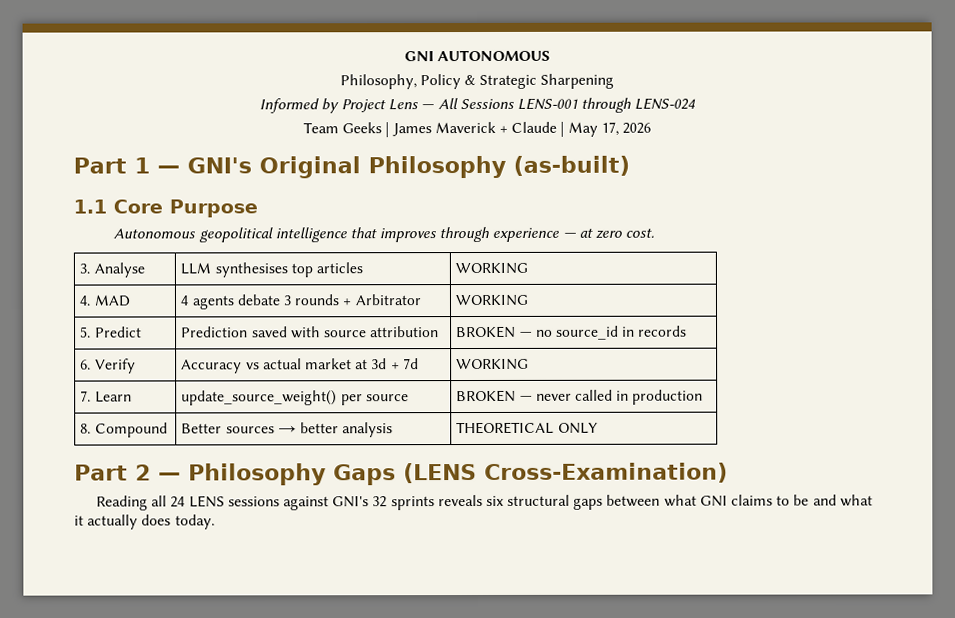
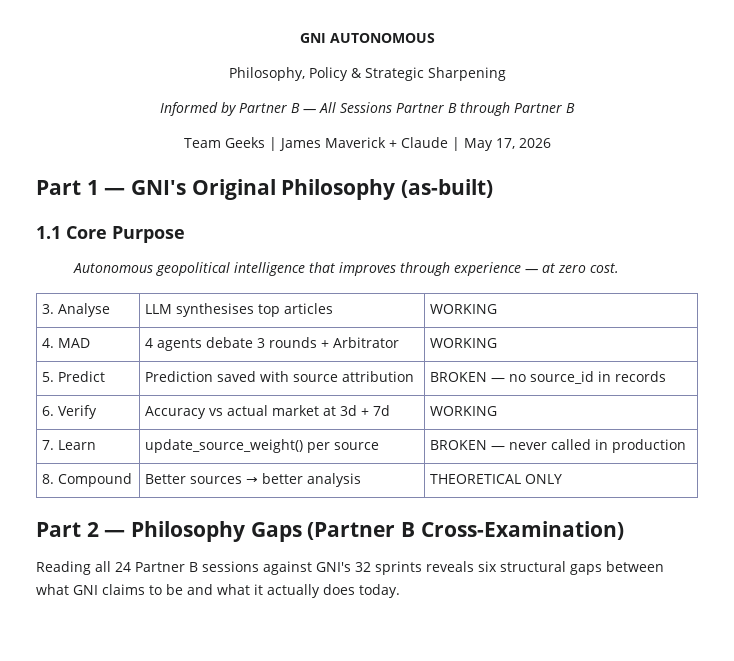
- Informed by Project Lens — All Sessions LENS-001 through LENS-024
+ Informed by Partner B — All Sessions Partner B through Partner B
- Part 2 — Philosophy Gaps (LENS Cross-Examination)
+ Part 2 — Philosophy Gaps (Partner B Cross-Examination)
- Reading all 24 LENS sessions against GNI's 32 sprints reveals six structural gaps between what GNI claims to be and what it actually does today.
+ Reading all 24 Partner B sessions against GNI's 32 sprints reveals six structural gaps between what GNI claims to be and what it actually does today.

